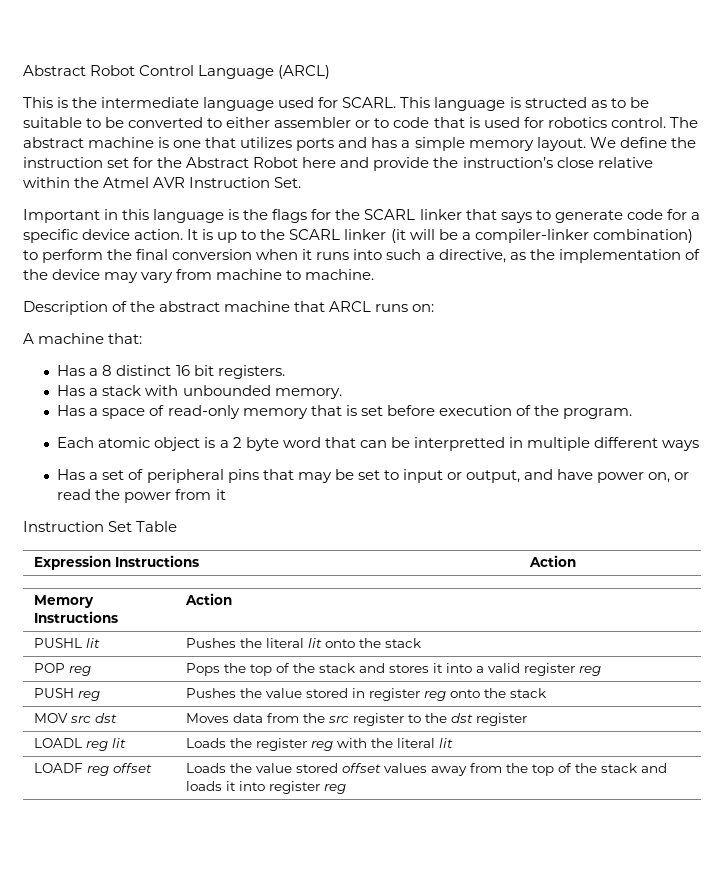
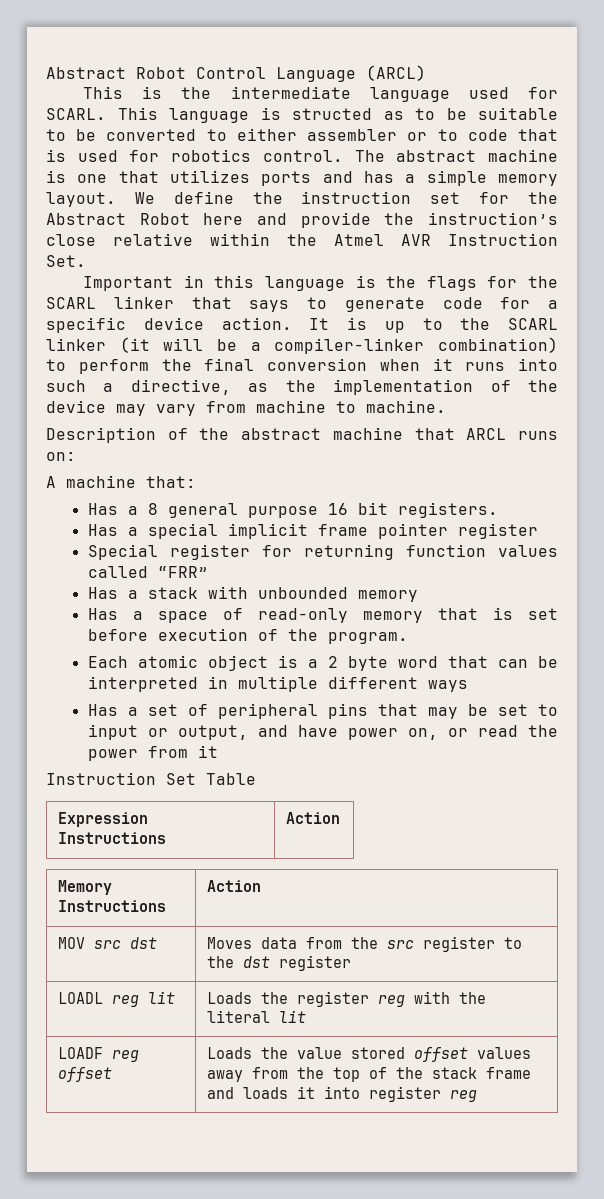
- Has a 8 distinct 16 bit registers.
+ Has a 8 general purpose 16 bit registers.
+ Has a special implicit frame pointer register
+ Special register for returning function values called “FRR”
- Has a stack with unbounded memory.
+ Has a stack with unbounded memory
- Each atomic object is a 2 byte word that can be interpretted in multiple different ways
+ Each atomic object is a 2 byte word that can be interpreted in multiple different ways
- PUSHL lit | Pushes the literal lit onto the stack
- POP reg | Pops the top of the stack and stores it into a valid register reg
- PUSH reg | Pushes the value stored in register reg onto the stack
- LOADF reg offset | Loads the value stored offset values away from the top of the stack and loads it into register reg
+ LOADF reg offset | Loads the value stored offset values away from the top of the stack frame and loads it into register reg

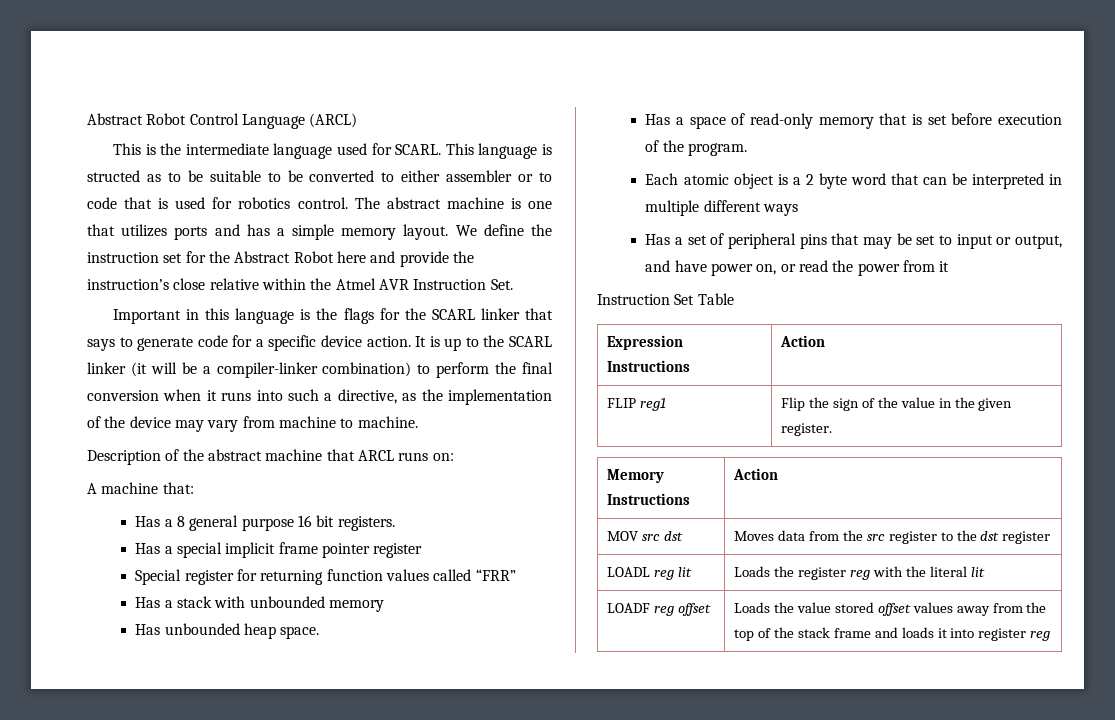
+ Has unbounded heap space.
+ FLIP reg1 | Flip the sign of the value in the given register.

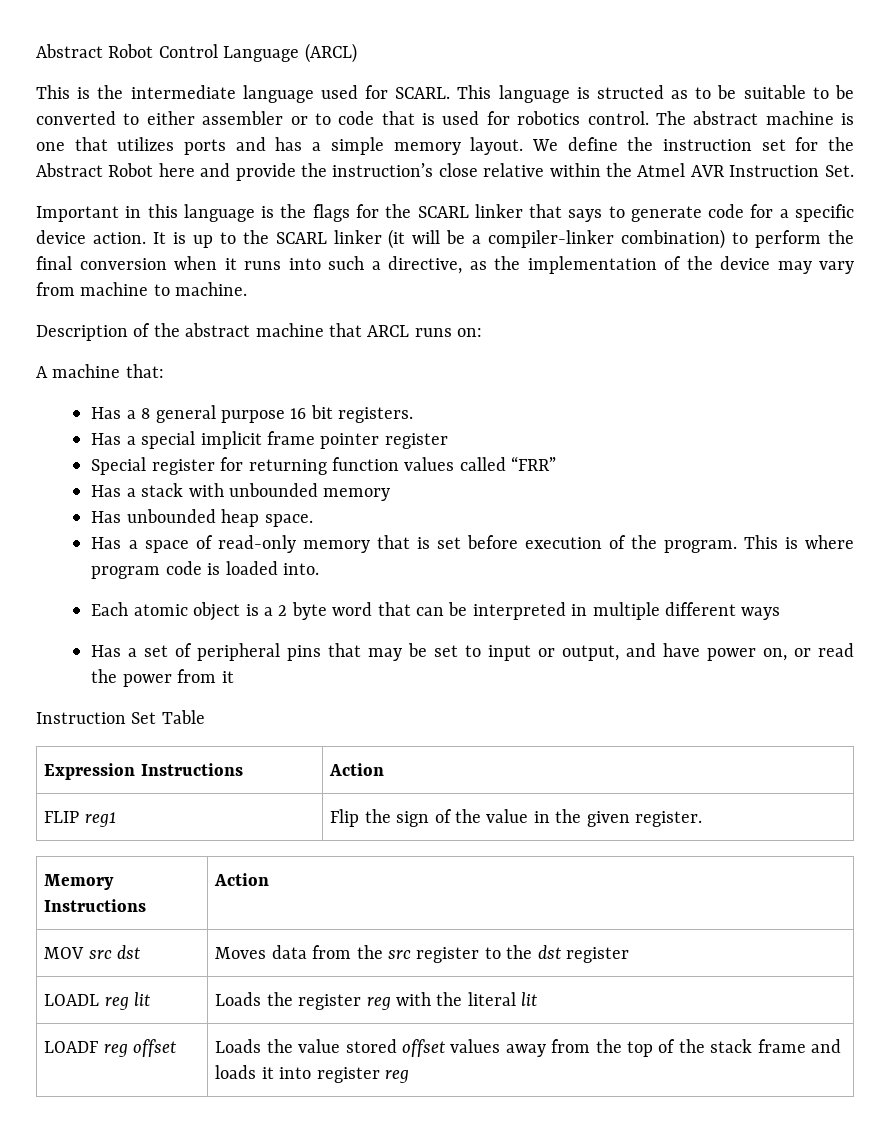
+ This is where program code is loaded into.

